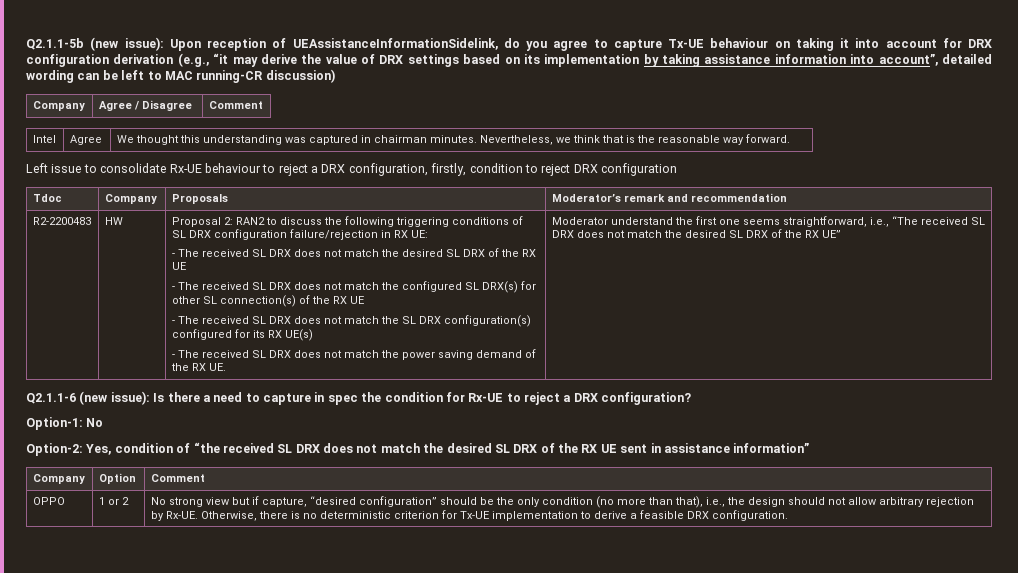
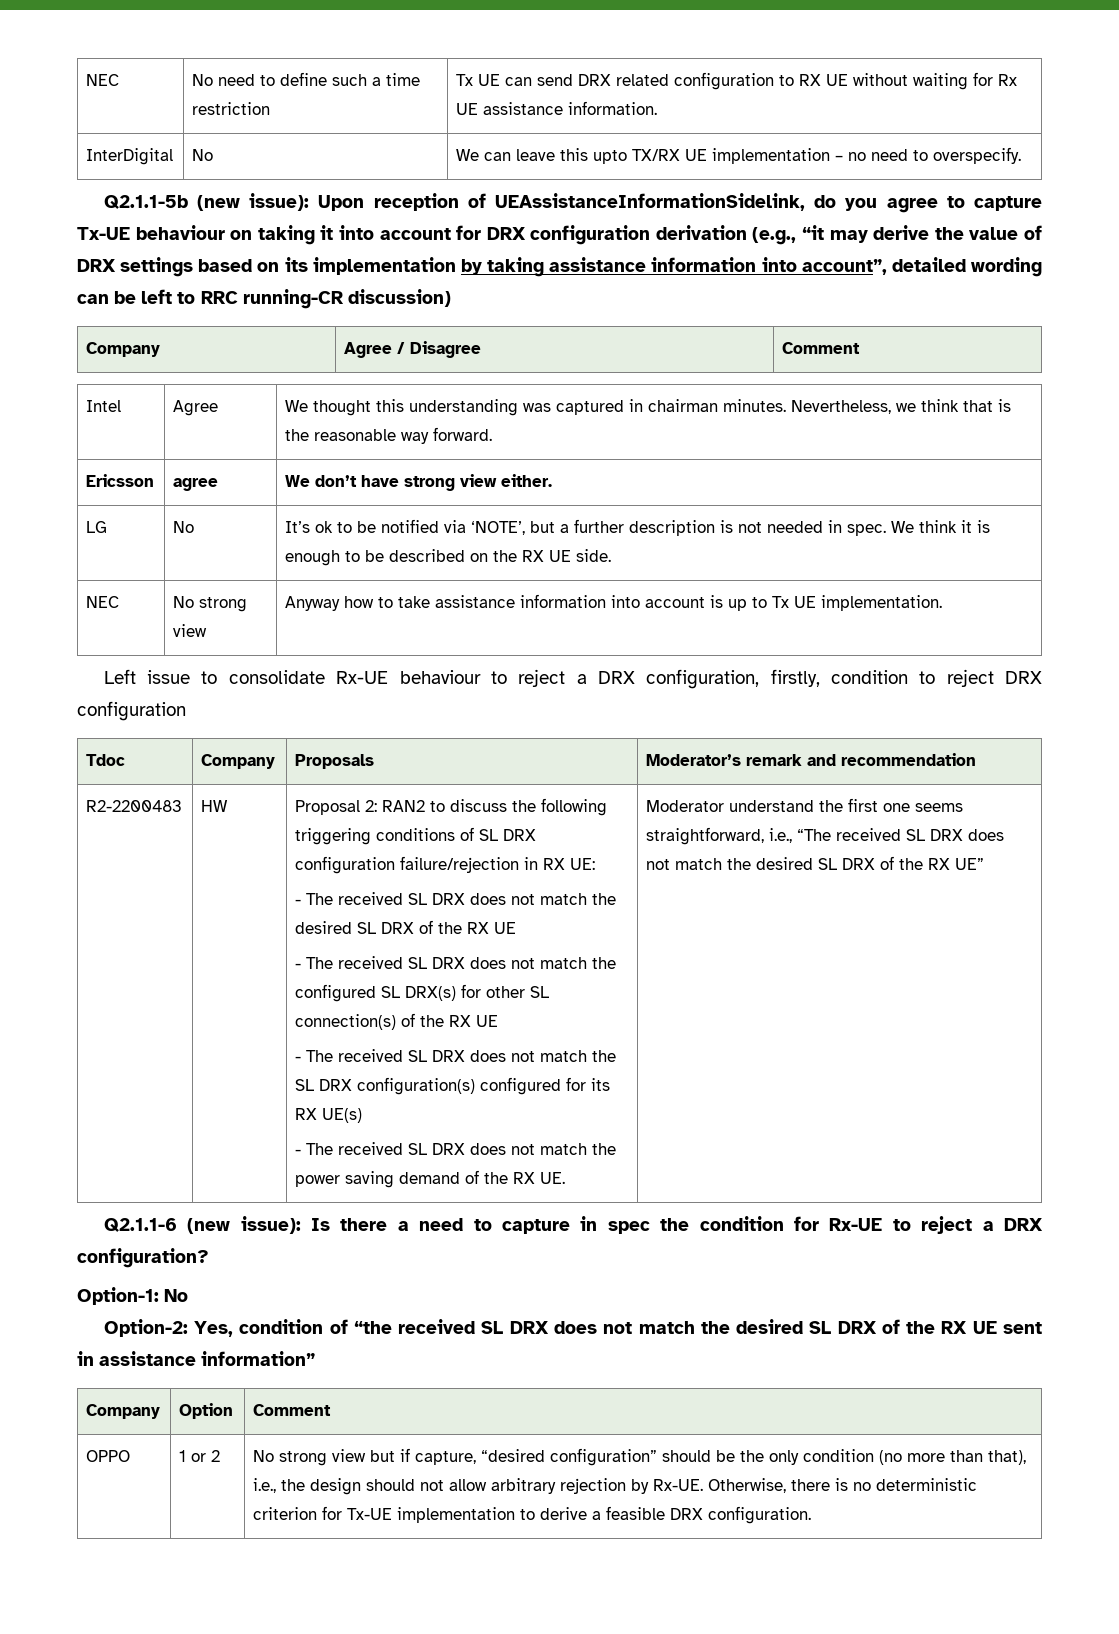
+ NEC | No need to define such a time restriction | Tx UE can send DRX related configuration to RX UE without waiting for Rx UE assistance information.
+ InterDigital | No | We can leave this upto TX/RX UE implementation – no need to overspecify.
- Q2.1.1-5b (new issue): Upon reception of UEAssistanceInformationSidelink, do you agree to capture Tx-UE behaviour on taking it into account for DRX configuration derivation (e.g., “it may derive the value of DRX settings based on its implementation by taking assistance information into account”, detailed wording can be left to MAC running-CR discussion)
+ Q2.1.1-5b (new issue): Upon reception of UEAssistanceInformationSidelink, do you agree to capture Tx-UE behaviour on taking it into account for DRX configuration derivation (e.g., “it may derive the value of DRX settings based on its implementation by taking assistance information into account”, detailed wording can be left to RRC running-CR discussion)
+ Ericsson | agree | We don’t have strong view either.
+ LG | No | It’s ok to be notified via ‘NOTE’, but a further description is not needed in spec. We think it is enough to be described on the RX UE side.
+ NEC | No strong view | Anyway how to take assistance information into account is up to Tx UE implementation.

